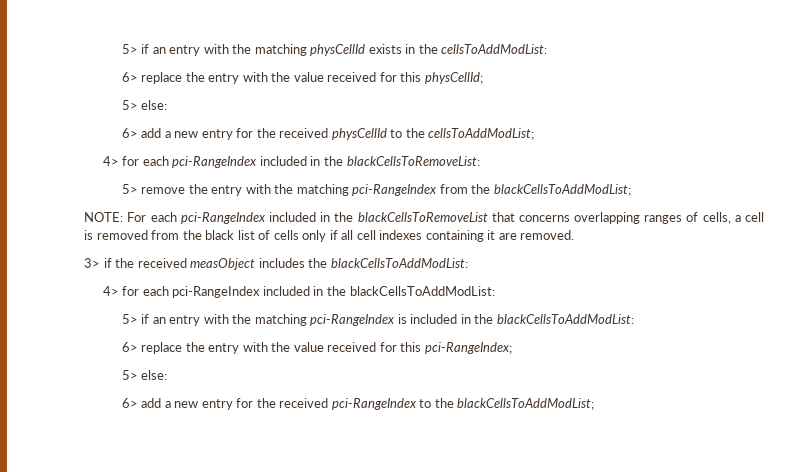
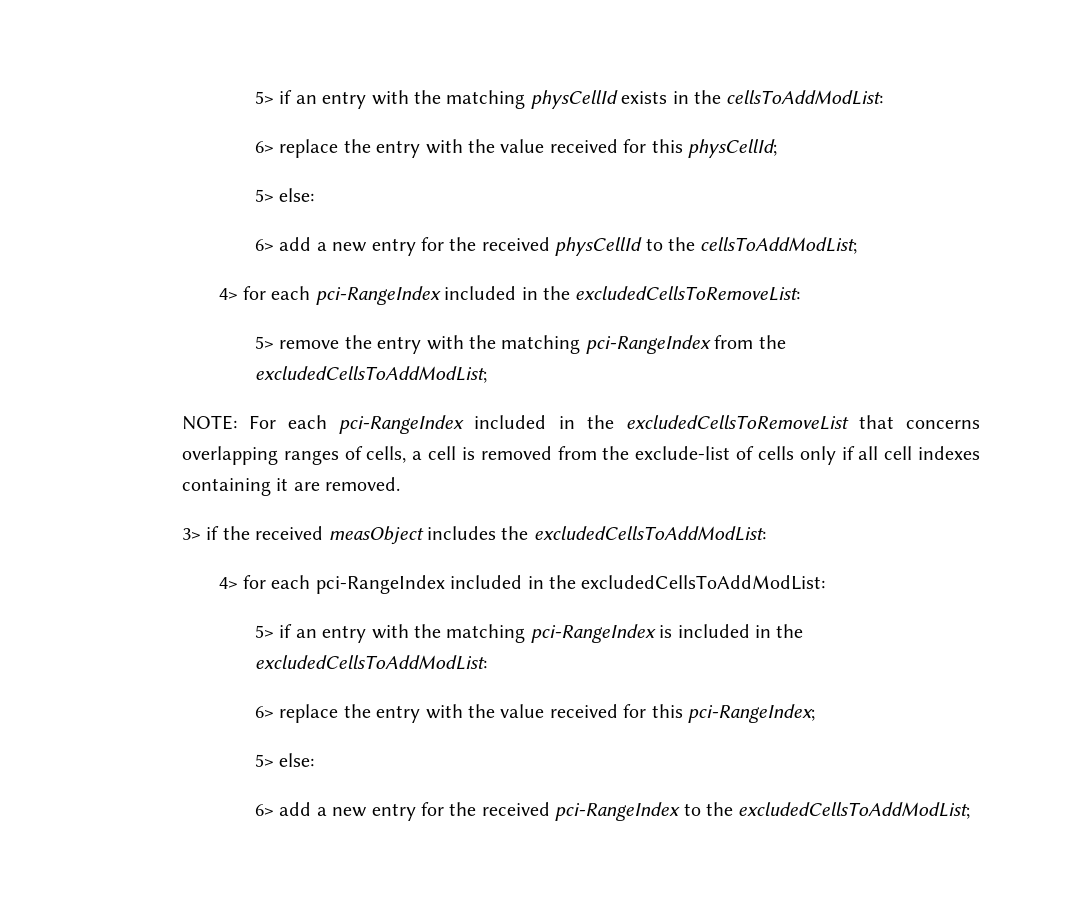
- 4> for each pci-RangeIndex included in the blackCellsToRemoveList:
+ 4> for each pci-RangeIndex included in the excludedCellsToRemoveList:
- 5> remove the entry with the matching pci-RangeIndex from the blackCellsToAddModList;
+ 5> remove the entry with the matching pci-RangeIndex from the excludedCellsToAddModList;
- NOTE: For each pci-RangeIndex included in the blackCellsToRemoveList that concerns overlapping ranges of cells, a cell is removed from the black list of cells only if all cell indexes containing it are removed.
+ NOTE: For each pci-RangeIndex included in the excludedCellsToRemoveList that concerns overlapping ranges of cells, a cell is removed from the exclude-list of cells only if all cell indexes containing it are removed.
- 3> if the received measObject includes the blackCellsToAddModList:
- 4> for each pci-RangeIndex included in the blackCellsToAddModList:
+ 3> if the received measObject includes the excludedCellsToAddModList:
+ 4> for each pci-RangeIndex included in the excludedCellsToAddModList:
- 5> if an entry with the matching pci-RangeIndex is included in the blackCellsToAddModList:
+ 5> if an entry with the matching pci-RangeIndex is included in the excludedCellsToAddModList:
- 6> add a new entry for the received pci-RangeIndex to the blackCellsToAddModList;
+ 6> add a new entry for the received pci-RangeIndex to the excludedCellsToAddModList;

